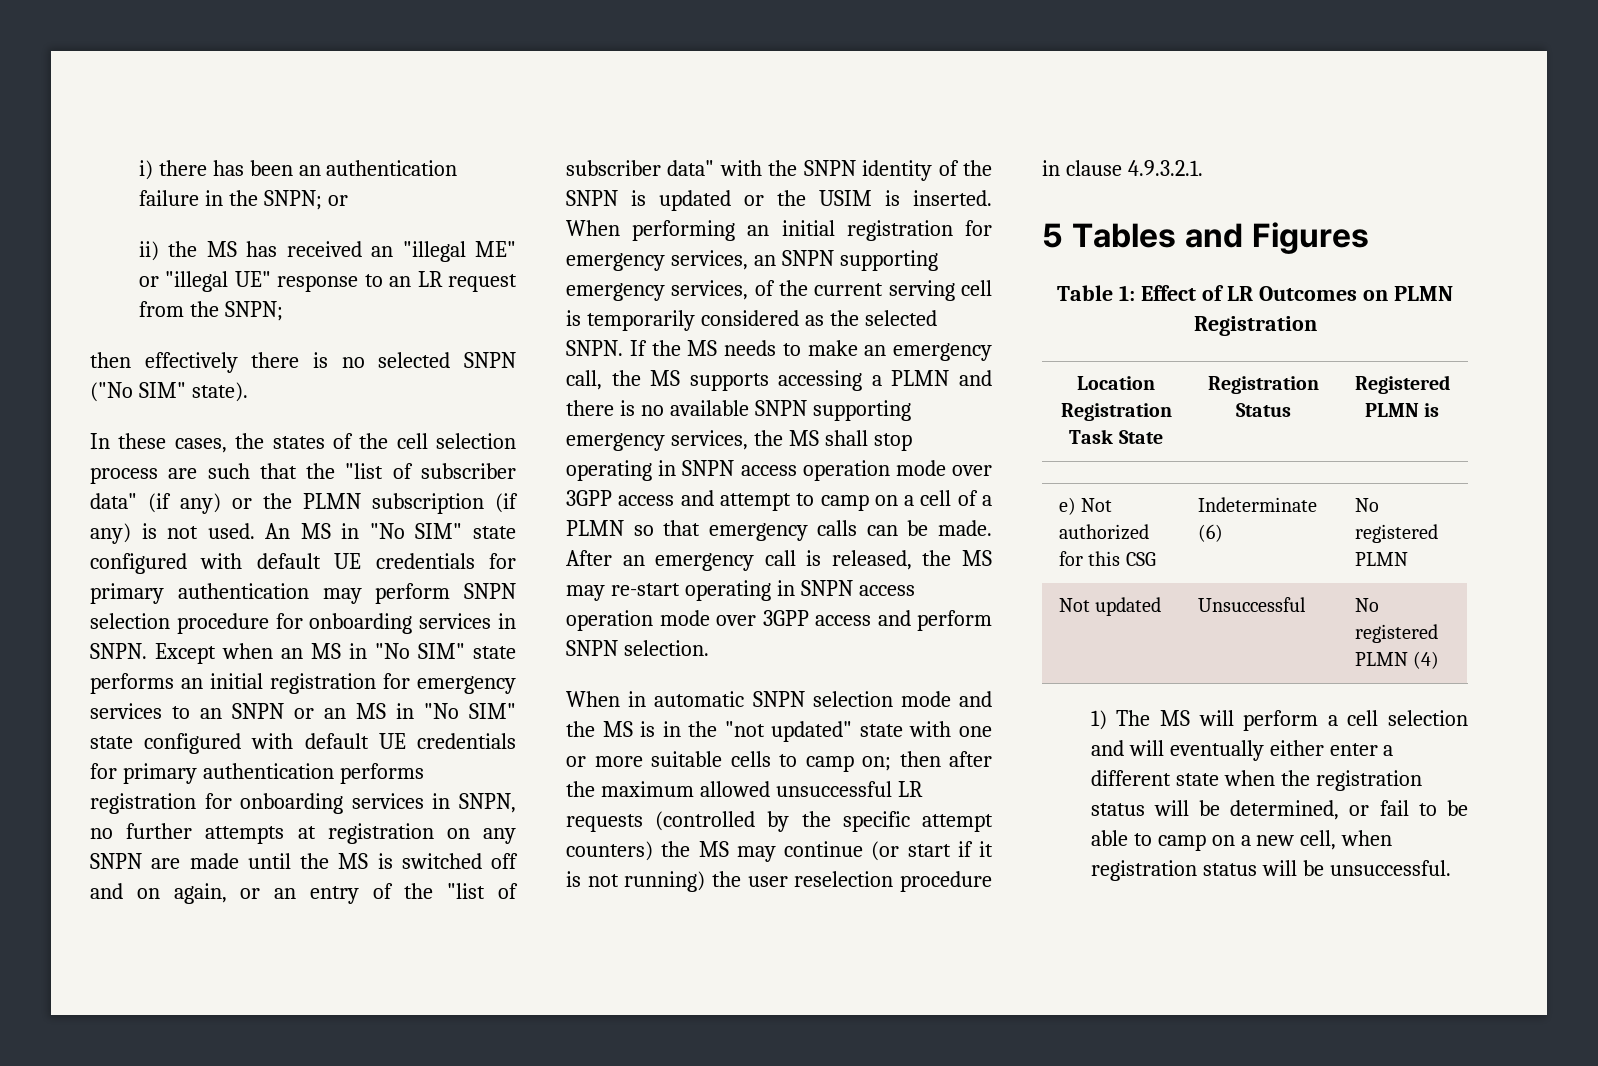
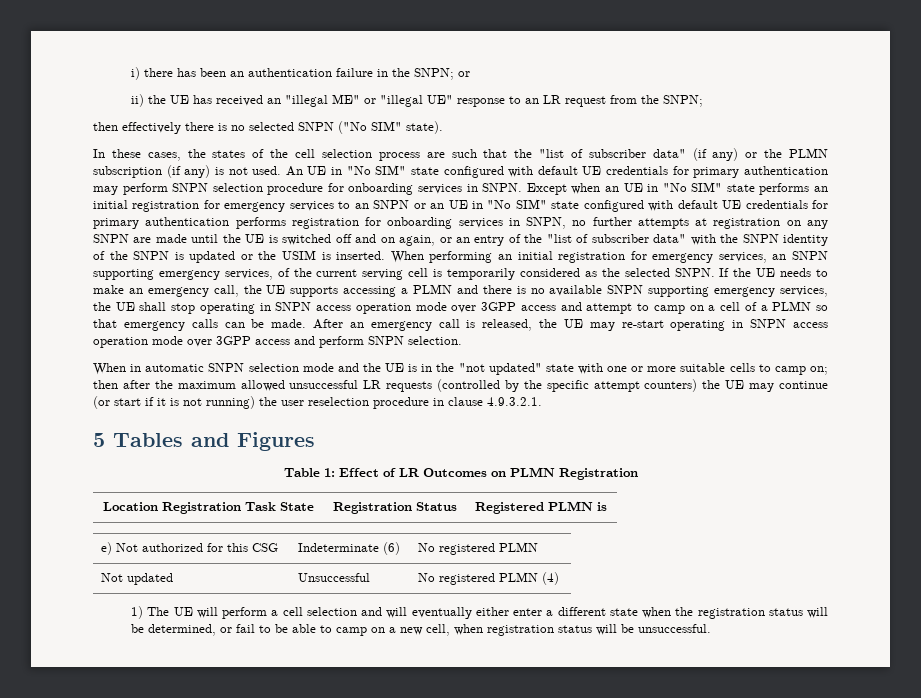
- ii) the MS has received an "illegal ME" or "illegal UE" response to an LR request from the SNPN;
+ ii) the UE has received an "illegal ME" or "illegal UE" response to an LR request from the SNPN;
- An MS in "No SIM" state configured with default UE credentials for primary authentication may perform SNPN selection procedure for onboarding services in SNPN.
+ An UE in "No SIM" state configured with default UE credentials for primary authentication may perform SNPN selection procedure for onboarding services in SNPN.
- Except when an MS in "No SIM" state performs an initial registration for emergency services to an SNPN or an MS in "No SIM" state configured with default UE credentials for primary authentication performs registration for onboarding services in SNPN, no further attempts at registration on any SNPN are made until the MS is switched off and on again, or an entry of the "list of subscriber data" with the SNPN identity of the SNPN is updated or the USIM is inserted.
+ Except when an UE in "No SIM" state performs an initial registration for emergency services to an SNPN or an UE in "No SIM" state configured with default UE credentials for primary authentication performs registration for onboarding services in SNPN, no further attempts at registration on any SNPN are made until the UE is switched off and on again, or an entry of the "list of subscriber data" with the SNPN identity of the SNPN is updated or the USIM is inserted.
- If the MS needs to make an emergency call, the MS supports accessing a PLMN and there is no available SNPN supporting emergency services, the MS shall stop operating in SNPN access operation mode over 3GPP access and attempt to camp on a cell of a PLMN so that emergency calls can be made.
+ If the UE needs to make an emergency call, the UE supports accessing a PLMN and there is no available SNPN supporting emergency services, the UE shall stop operating in SNPN access operation mode over 3GPP access and attempt to camp on a cell of a PLMN so that emergency calls can be made.
- After an emergency call is released, the MS may re-start operating in SNPN access operation mode over 3GPP access and perform SNPN selection.
+ After an emergency call is released, the UE may re-start operating in SNPN access operation mode over 3GPP access and perform SNPN selection.
- When in automatic SNPN selection mode and the MS is in the "not updated" state with one or more suitable cells to camp on; then after the maximum allowed unsuccessful LR requests (controlled by the specific attempt counters) the MS may continue (or start if it is not running) the user reselection procedure in clause 4.9.3.2.1.
+ When in automatic SNPN selection mode and the UE is in the "not updated" state with one or more suitable cells to camp on; then after the maximum allowed unsuccessful LR requests (controlled by the specific attempt counters) the UE may continue (or start if it is not running) the user reselection procedure in clause 4.9.3.2.1.
- 1) The MS will perform a cell selection and will eventually either enter a different state when the registration status will be determined, or fail to be able to camp on a new cell, when registration status will be unsuccessful.
+ 1) The UE will perform a cell selection and will eventually either enter a different state when the registration status will be determined, or fail to be able to camp on a new cell, when registration status will be unsuccessful.

